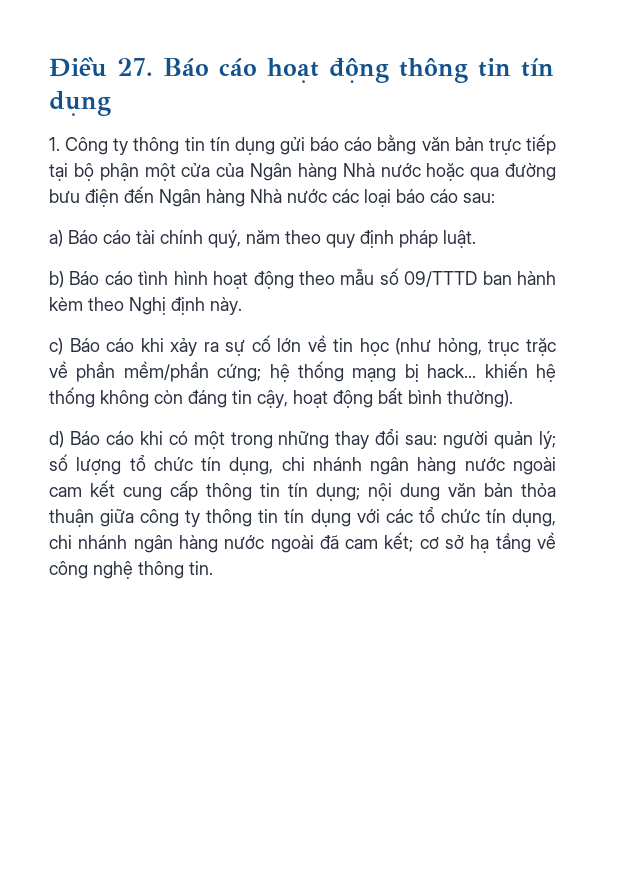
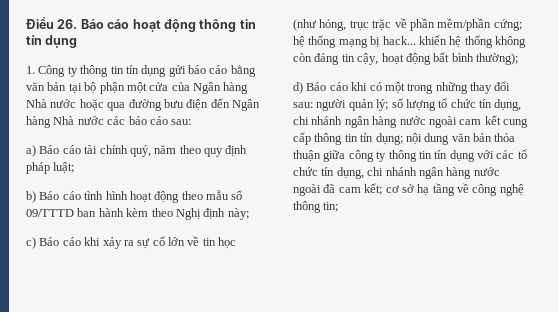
- Điều 27. Báo cáo hoạt động thông tin tín dụng
+ Điều 26. Báo cáo hoạt động thông tin tín dụng
- 1. Công ty thông tin tín dụng gửi báo cáo bằng văn bản trực tiếp tại bộ phận một cửa của Ngân hàng Nhà nước hoặc qua đường bưu điện đến Ngân hàng Nhà nước các loại báo cáo sau:
+ 1. Công ty thông tin tín dụng gửi báo cáo bằng văn bản tại bộ phận một cửa của Ngân hàng Nhà nước hoặc qua đường bưu điện đến Ngân hàng Nhà nước các báo cáo sau:
- a) Báo cáo tài chính quý, năm theo quy định pháp luật.
+ a) Báo cáo tài chính quý, năm theo quy định pháp luật;
- b) Báo cáo tình hình hoạt động theo mẫu số 09/TTTD ban hành kèm theo Nghị định này.
+ b) Báo cáo tình hình hoạt động theo mẫu số 09/TTTD ban hành kèm theo Nghị định này;
- c) Báo cáo khi xảy ra sự cố lớn về tin học (như hỏng, trục trặc về phần mềm/phần cứng; hệ thống mạng bị hack... khiến hệ thống không còn đáng tin cậy, hoạt động bất bình thường).
+ c) Báo cáo khi xảy ra sự cố lớn về tin học (như hỏng, trục trặc về phần mềm/phần cứng; hệ thống mạng bị hack... khiến hệ thống không còn đáng tin cậy, hoạt động bất bình thường);
- cơ sở hạ tầng về công nghệ thông tin.
+ cơ sở hạ tầng về công nghệ thông tin;

